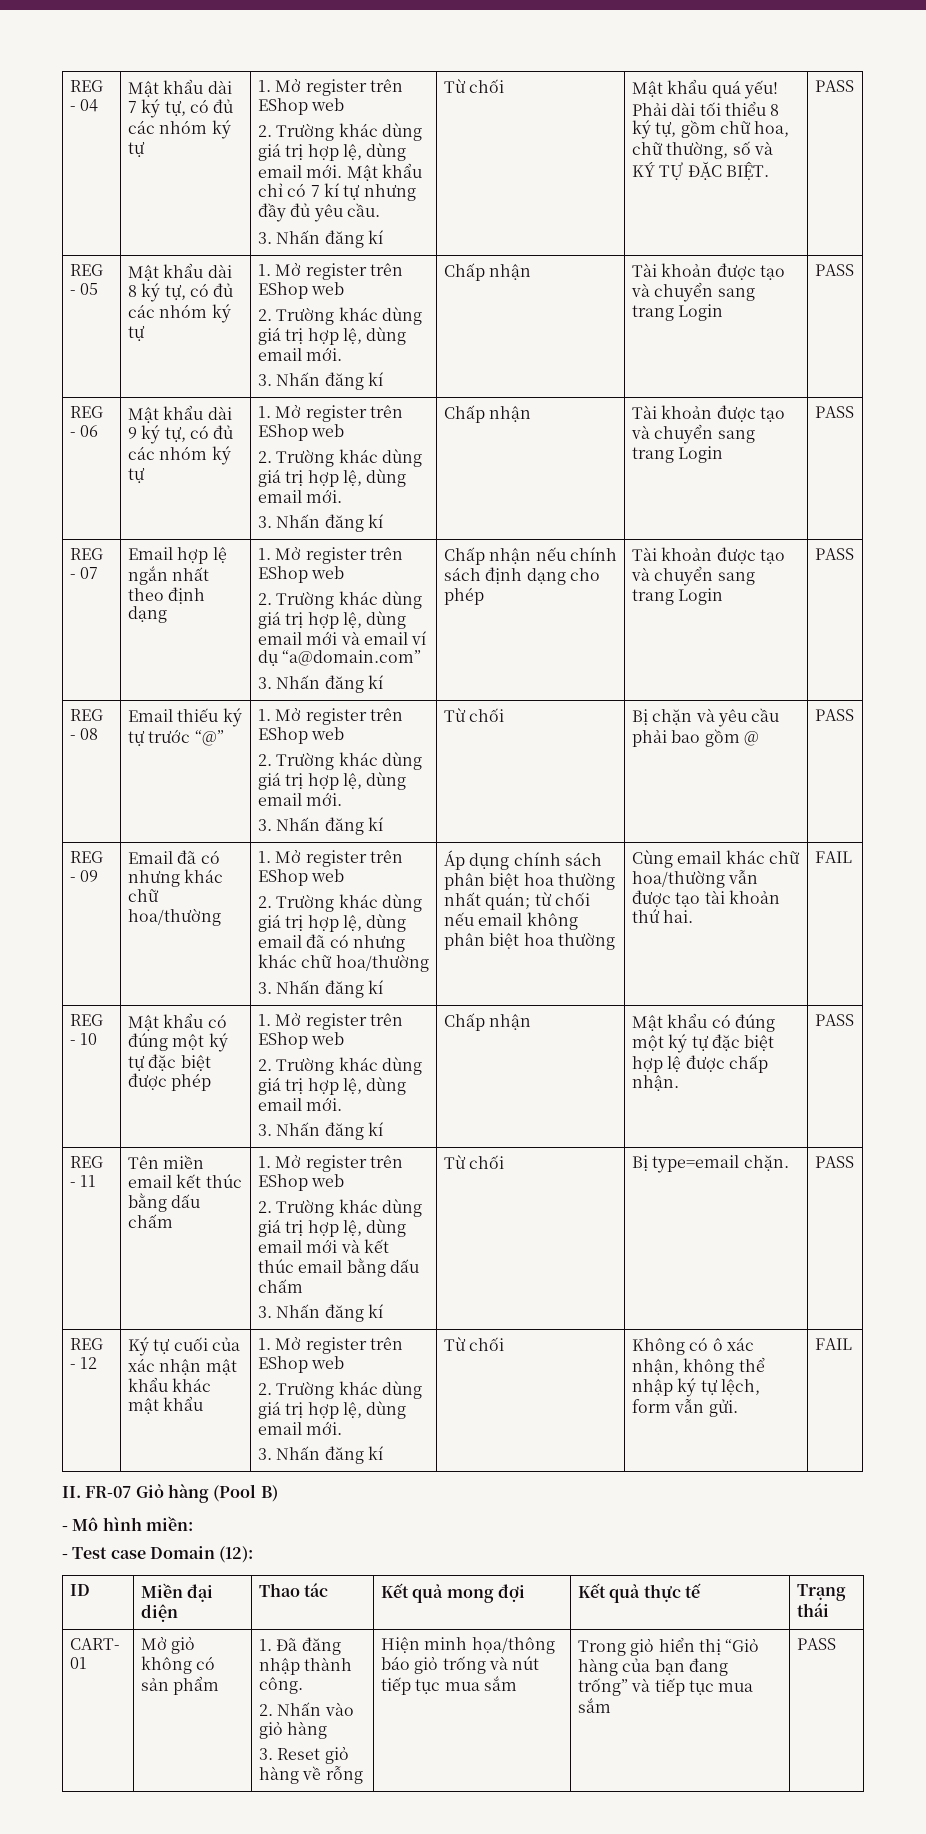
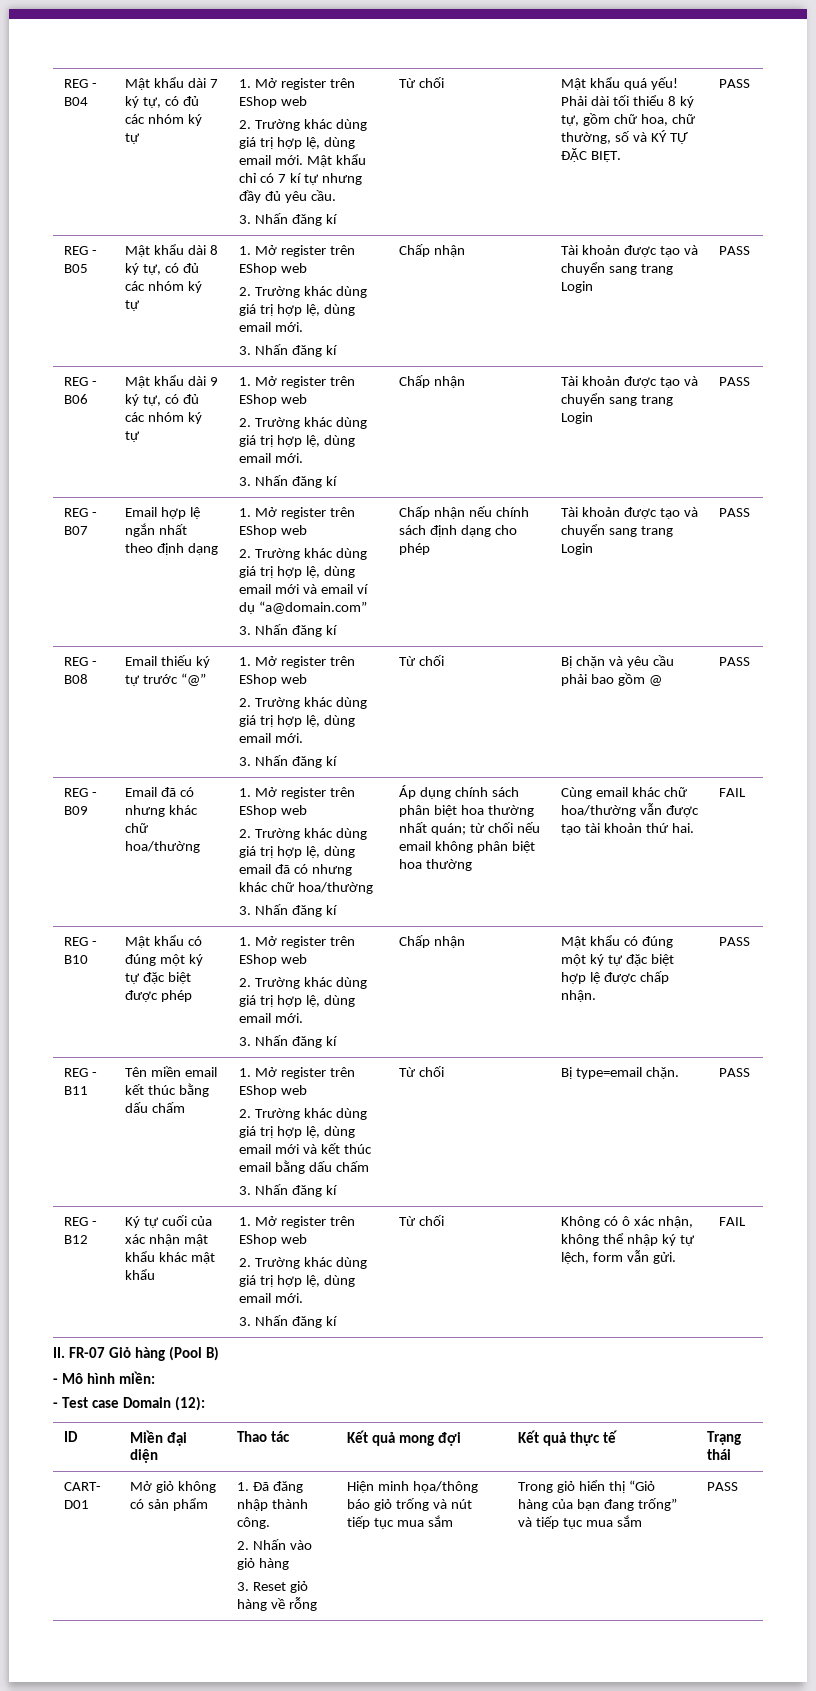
- REG - 04
+ REG - B04
- REG - 05
+ REG - B05
- REG - 06
+ REG - B06
- REG - 07
+ REG - B07
- REG - 08
+ REG - B08
- REG - 09
+ REG - B09
- REG - 10
+ REG - B10
- REG - 11
+ REG - B11
- REG - 12
+ REG - B12
- CART- 01
+ CART- D01

